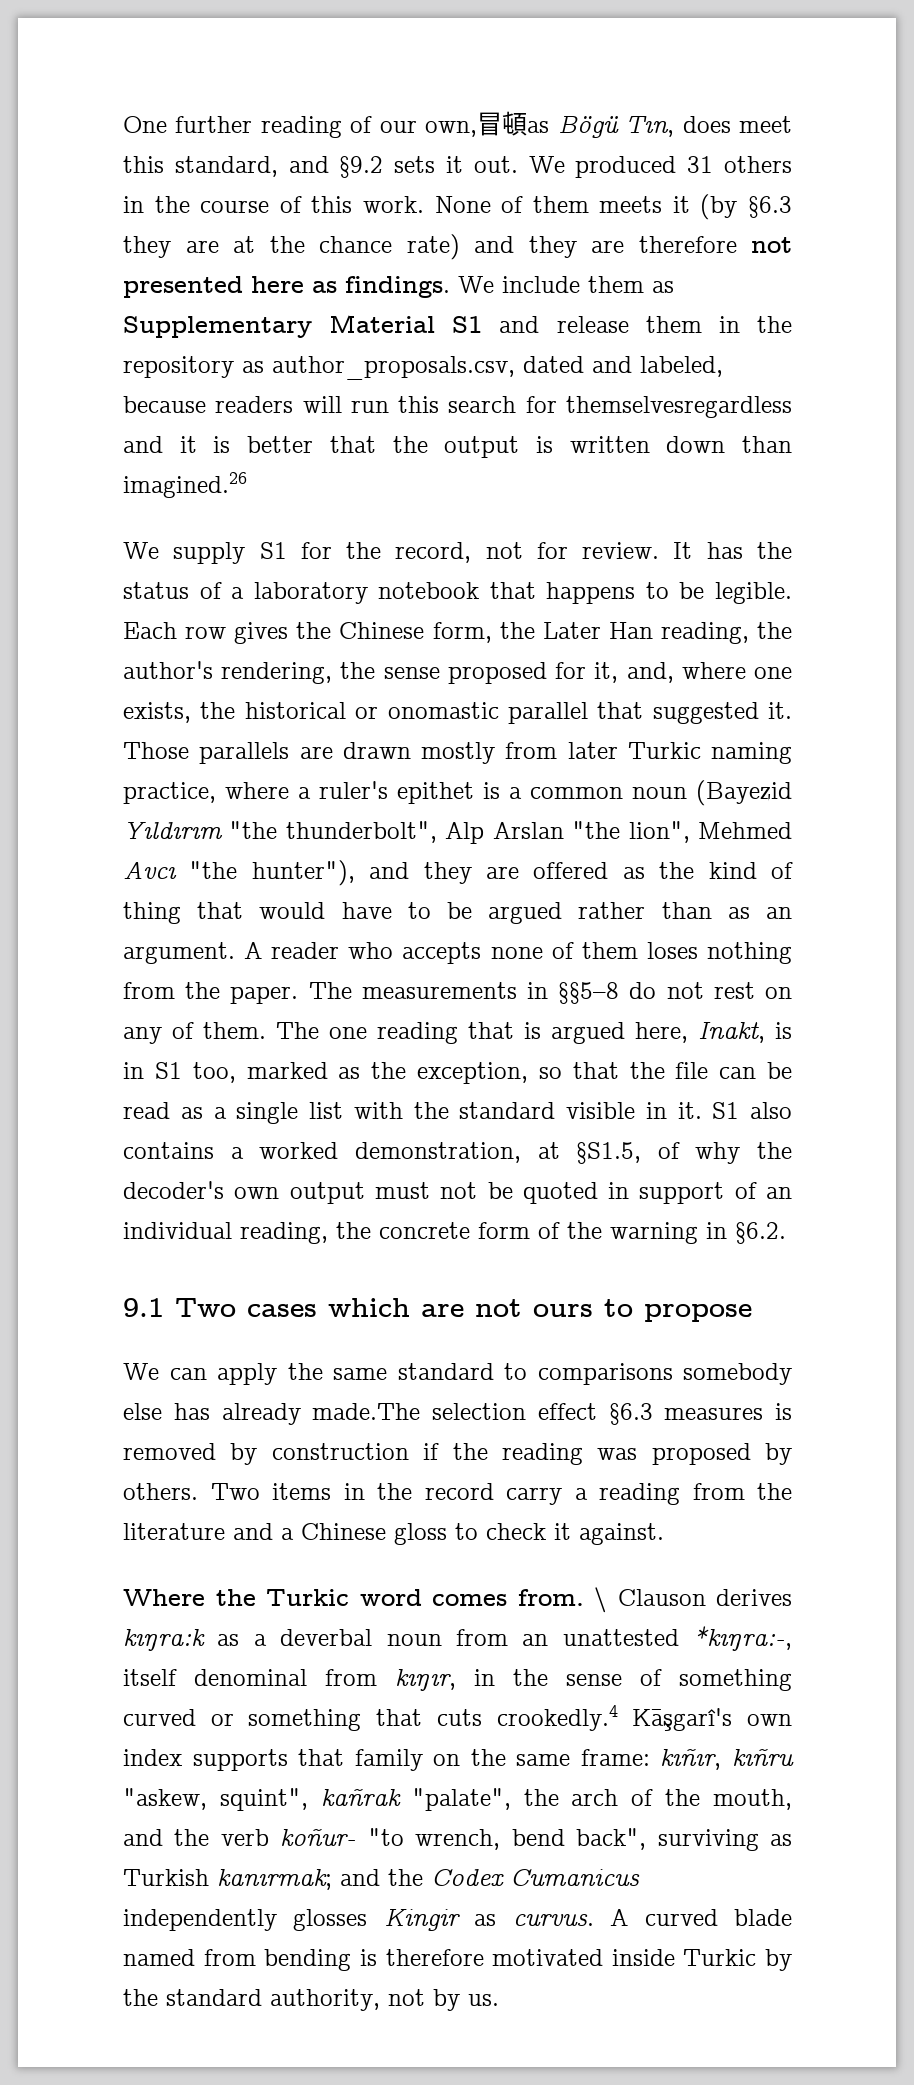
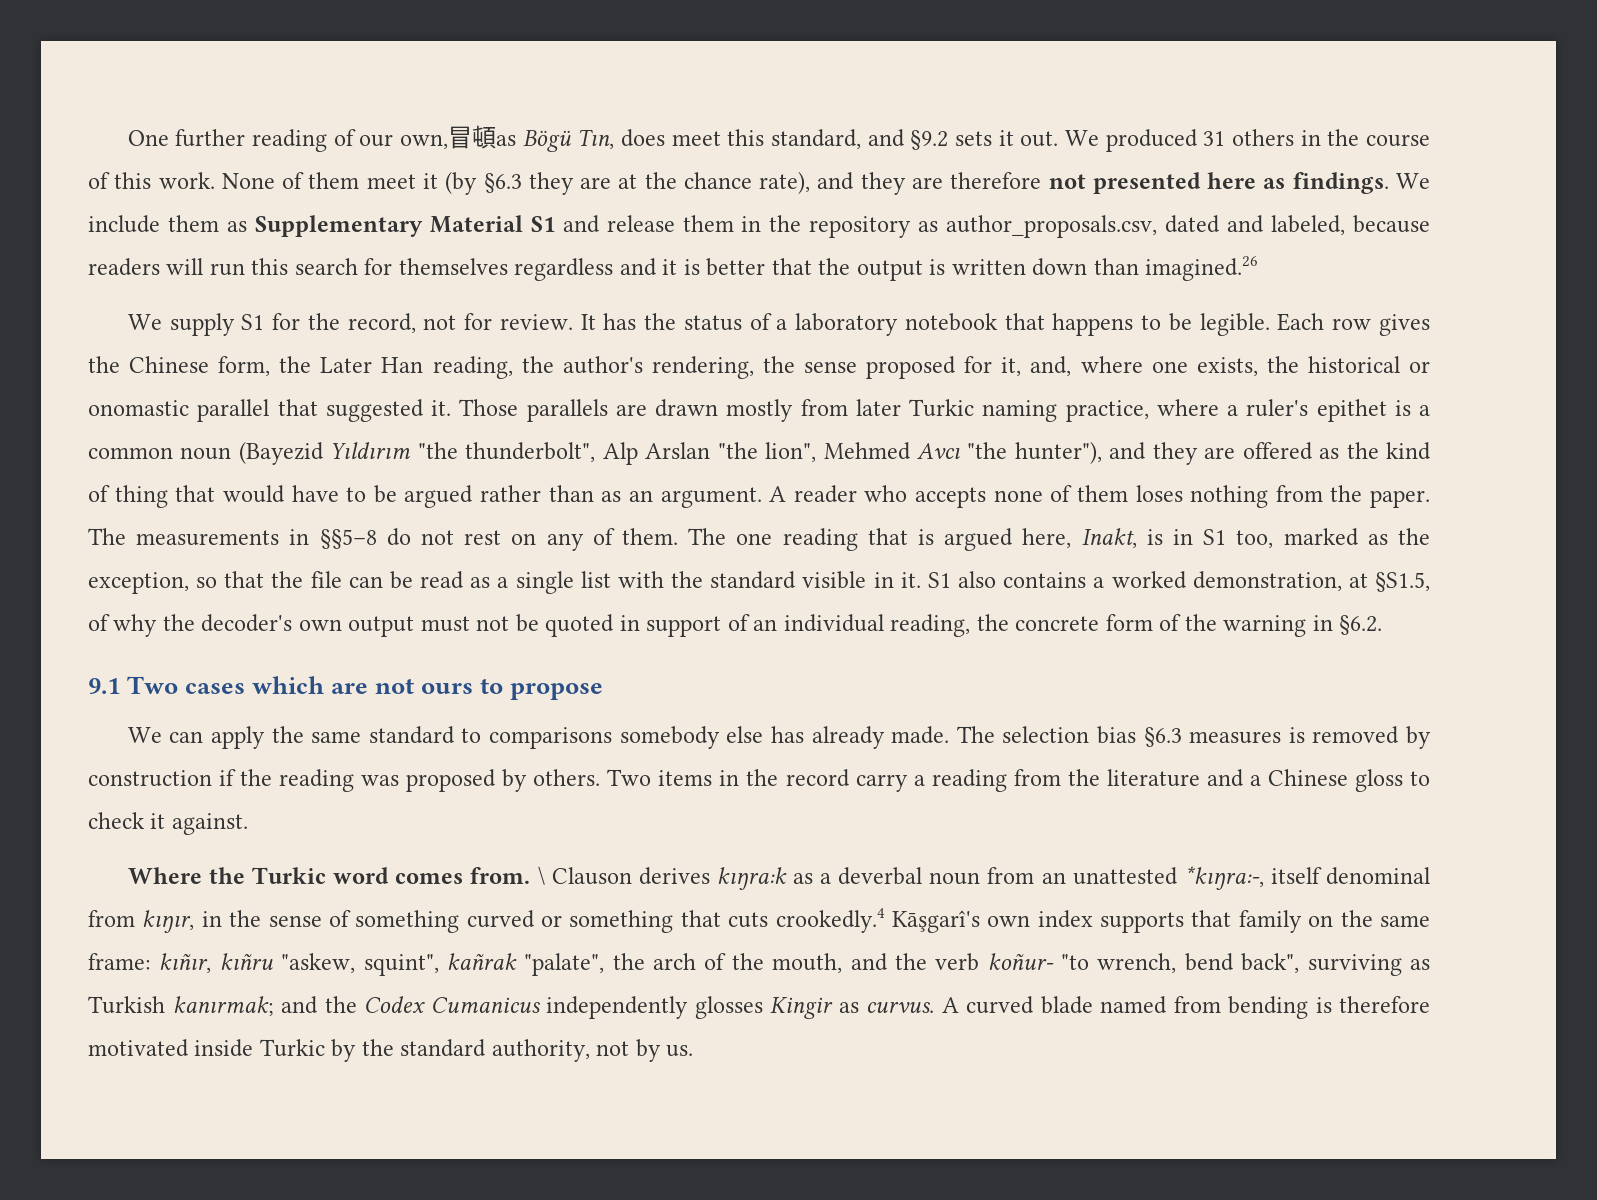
- None of them meets it (by §6.3 they are at the chance rate) and they are therefore not presented here as findings.
+ None of them meet it (by §6.3 they are at the chance rate), and they are therefore not presented here as findings.
- We include them as Supplementary Material S1 and release them in the repository as author_proposals.csv, dated and labeled, because readers will run this search for themselvesregardless and it is better that the output is written down than imagined.26
+ We include them as Supplementary Material S1 and release them in the repository as author_proposals.csv, dated and labeled, because readers will run this search for themselves regardless and it is better that the output is written down than imagined.26
- We can apply the same standard to comparisons somebody else has already made.The selection effect §6.3 measures is removed by construction if the reading was proposed by others.
+ We can apply the same standard to comparisons somebody else has already made. The selection bias §6.3 measures is removed by construction if the reading was proposed by others.

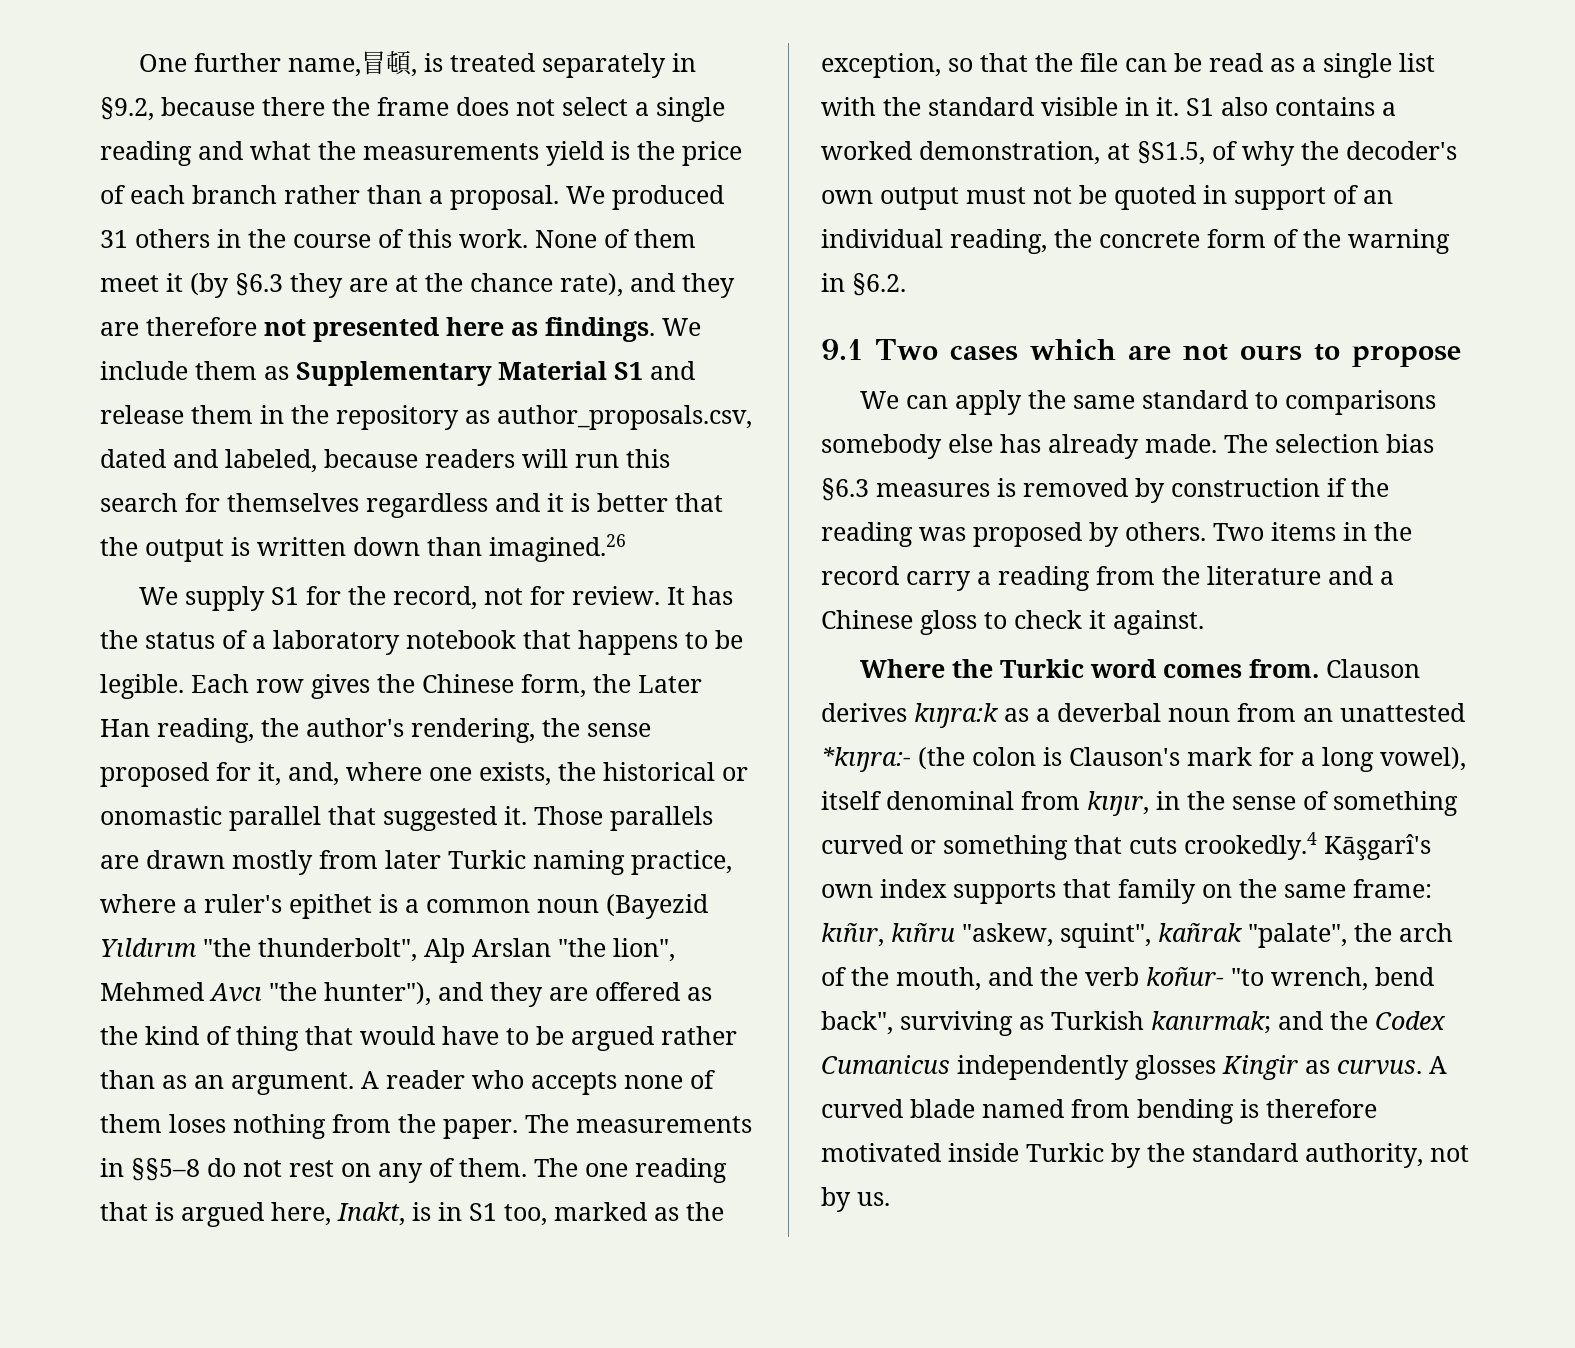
- One further reading of our own,冒頓as Bögü Tın, does meet this standard, and §9.2 sets it out.
+ One further name,冒頓, is treated separately in §9.2, because there the frame does not select a single reading and what the measurements yield is the price of each branch rather than a proposal.
- \ Clauson derives kıŋra:k as a deverbal noun from an unattested *kıŋra:-, itself denominal from kıŋır, in the sense of something curved or something that cuts crookedly.4 Kāşgarî's own index supports that family on the same frame:
+ Clauson derives kıŋra:k as a deverbal noun from an unattested *kıŋra:- (the colon is Clauson's mark for a long vowel), itself denominal from kıŋır, in the sense of something curved or something that cuts crookedly.4 Kāşgarî's own index supports that family on the same frame:

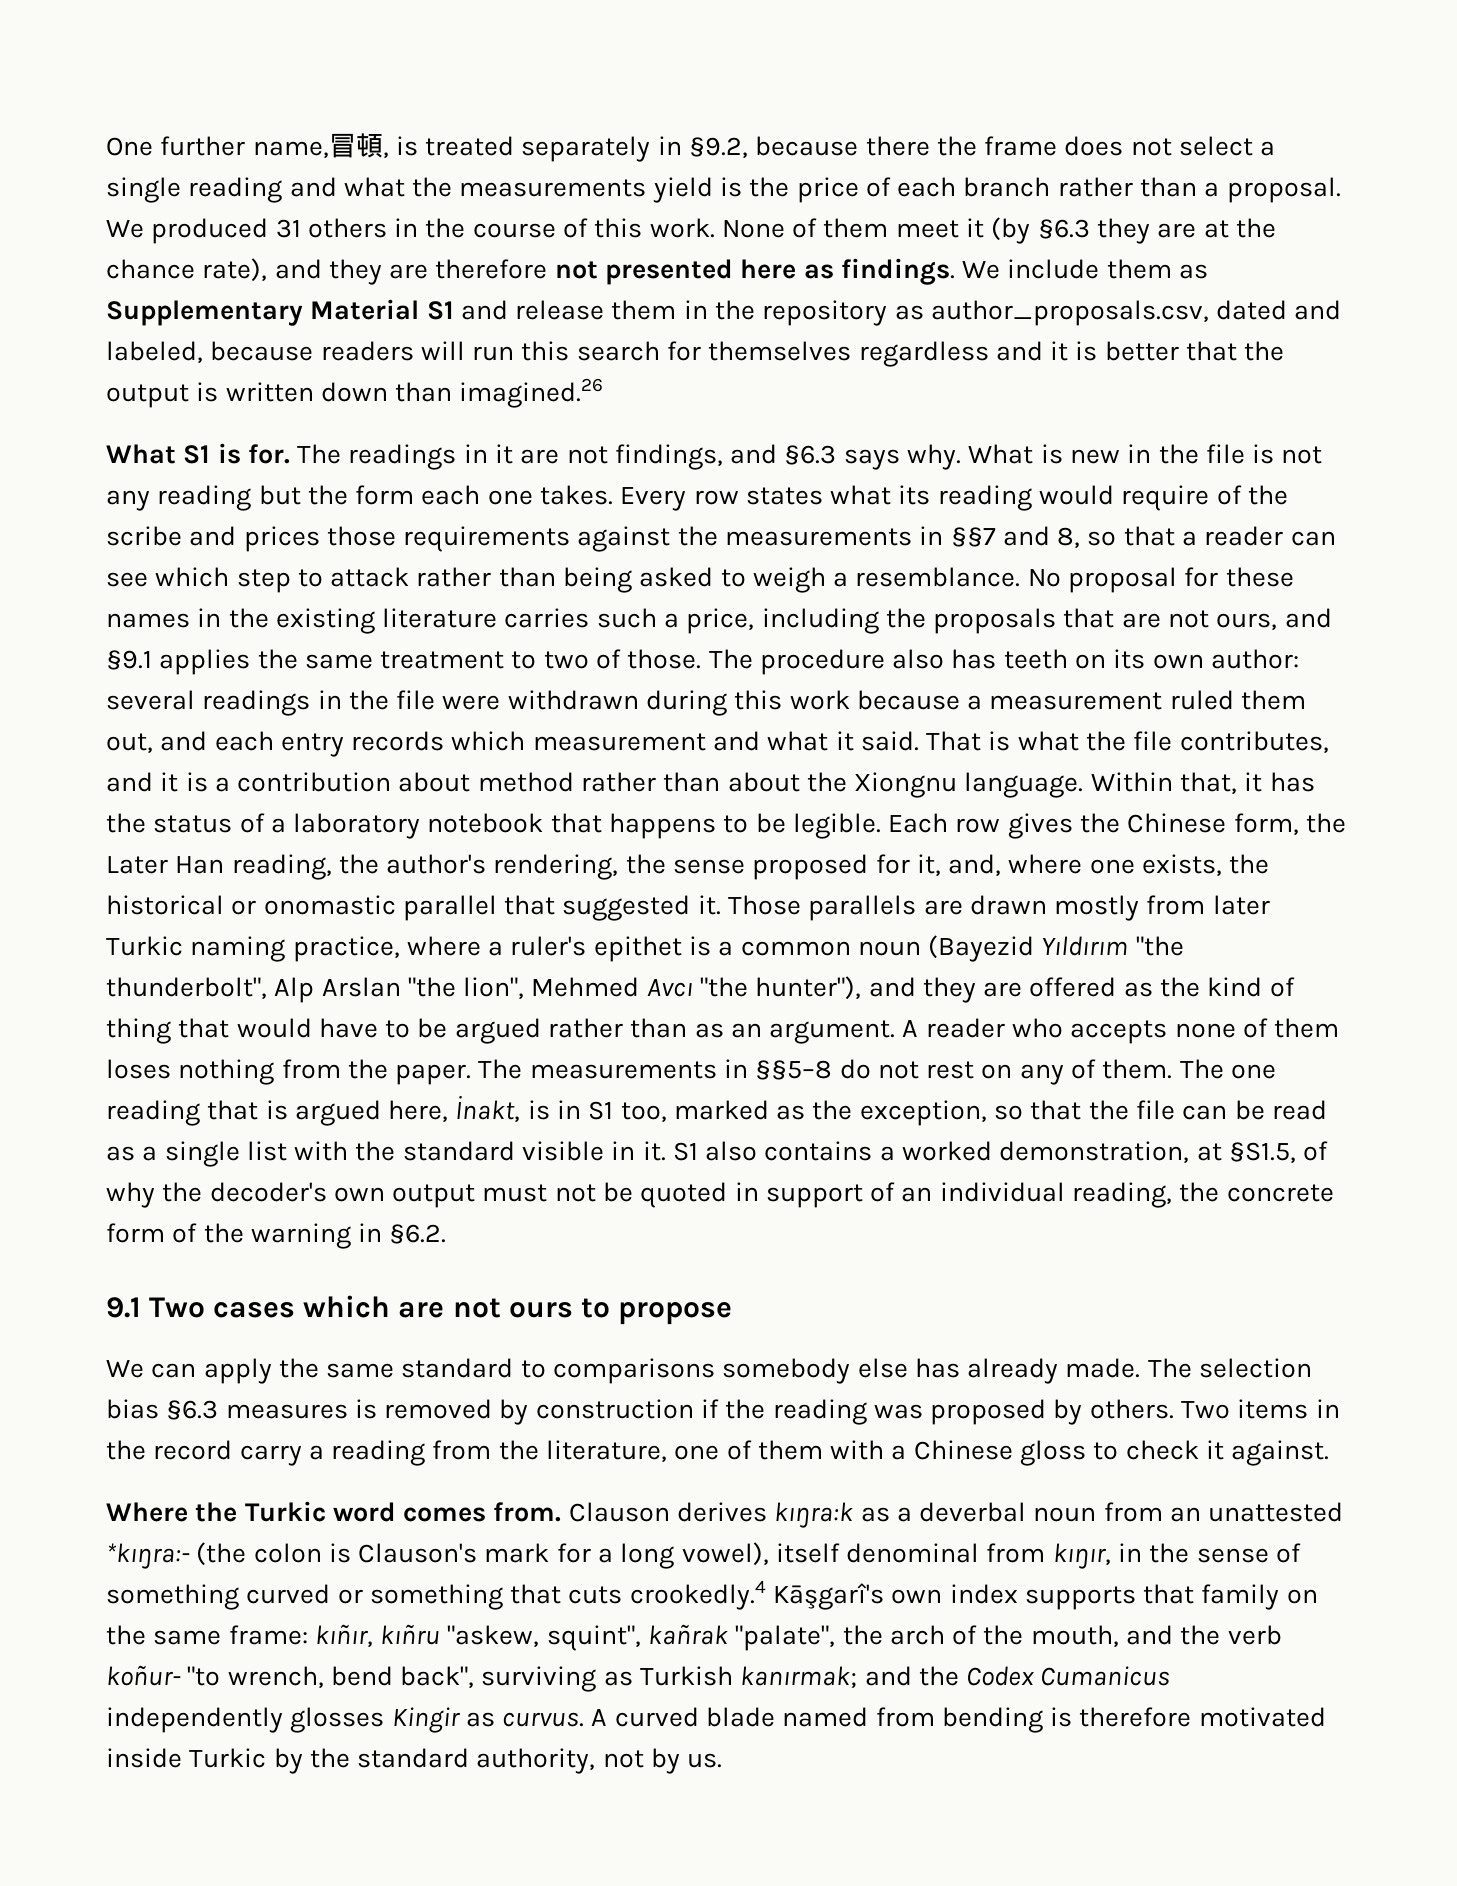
- We supply S1 for the record, not for review. It has the status of a laboratory notebook that happens to be legible.
+ What S1 is for. The readings in it are not findings, and §6.3 says why. What is new in the file is not any reading but the form each one takes. Every row states what its reading would require of the scribe and prices those requirements against the measurements in §§7 and 8, so that a reader can see which step to attack rather than being asked to weigh a resemblance. No proposal for these names in the existing literature carries such a price, including the proposals that are not ours, and §9.1 applies the same treatment to two of those. The procedure also has teeth on its own author: several readings in the file were withdrawn during this work because a measurement ruled them out, and each entry records which measurement and what it said. That is what the file contributes, and it is a contribution about method rather than about the Xiongnu language. Within that, it has the status of a laboratory notebook that happens to be legible.
- The one reading that is argued here, Inakt, is in S1 too, marked as the exception, so that the file can be read as a single list with the standard visible in it.
+ The one reading that is argued here, İnakt, is in S1 too, marked as the exception, so that the file can be read as a single list with the standard visible in it.
- Two items in the record carry a reading from the literature and a Chinese gloss to check it against.
+ Two items in the record carry a reading from the literature, one of them with a Chinese gloss to check it against.

